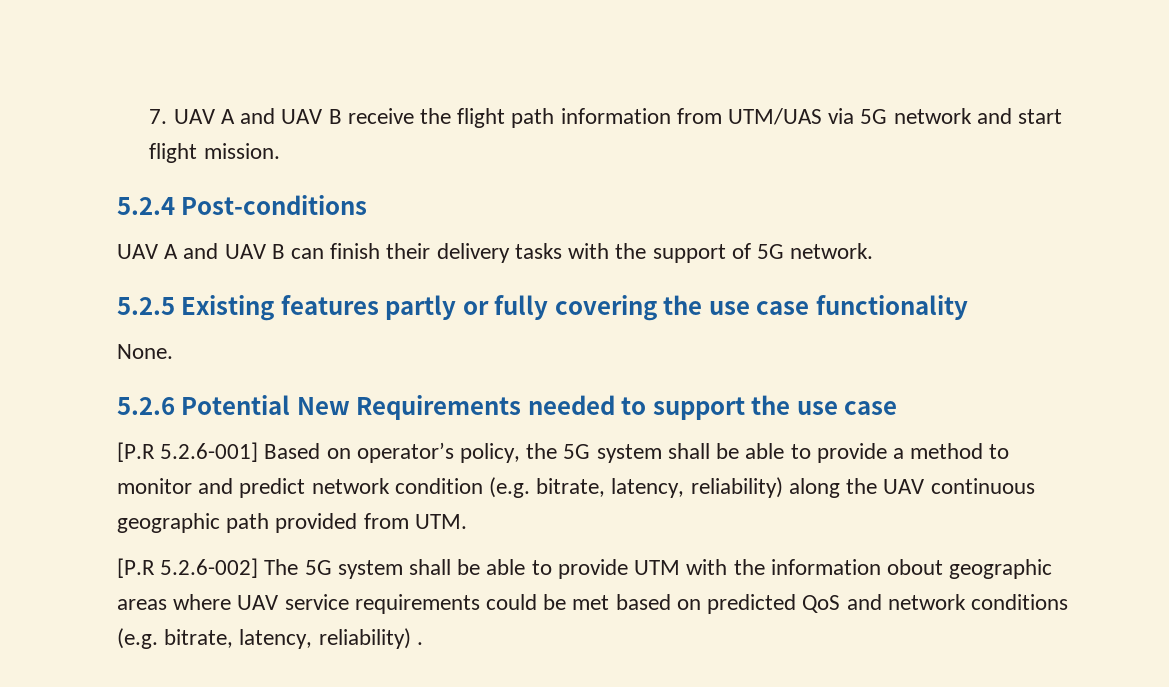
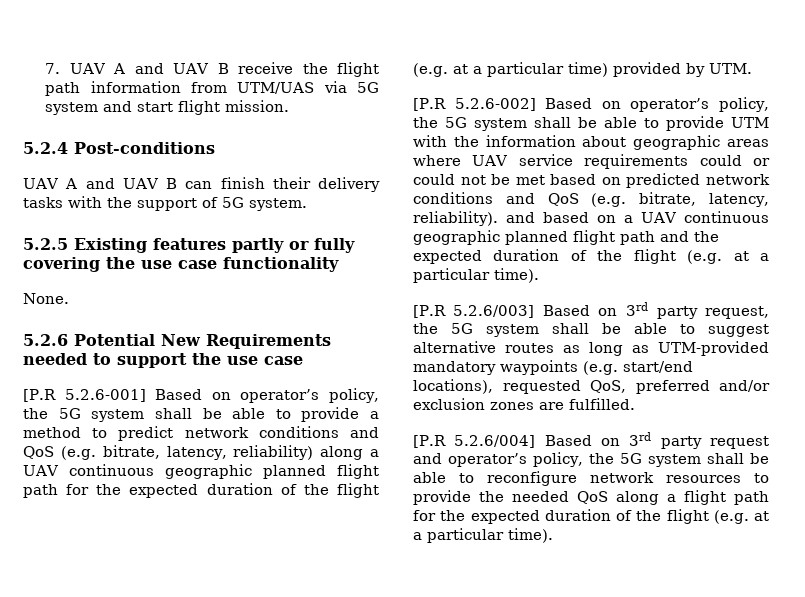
- 7. UAV A and UAV B receive the flight path information from UTM/UAS via 5G network and start flight mission.
+ 7. UAV A and UAV B receive the flight path information from UTM/UAS via 5G system and start flight mission.
- UAV A and UAV B can finish their delivery tasks with the support of 5G network.
+ UAV A and UAV B can finish their delivery tasks with the support of 5G system.
- [P.R 5.2.6-001] Based on operator’s policy, the 5G system shall be able to provide a method to monitor and predict network condition (e.g. bitrate, latency, reliability) along the UAV continuous geographic path provided from UTM.
- [P.R 5.2.6-002] The 5G system shall be able to provide UTM with the information obout geographic areas where UAV service requirements could be met based on predicted QoS and network conditions (e.g. bitrate, latency, reliability) .
+ [P.R 5.2.6-001] Based on operator’s policy, the 5G system shall be able to provide a method to predict network conditions and QoS (e.g. bitrate, latency, reliability) along a UAV continuous geographic planned flight path for the expected duration of the flight (e.g. at a particular time) provided by UTM.
+ [P.R 5.2.6-002] Based on operator’s policy, the 5G system shall be able to provide UTM with the information about geographic areas where UAV service requirements could or could not be met based on predicted network conditions and QoS (e.g. bitrate, latency, reliability). and based on a UAV continuous geographic planned flight path and the expected duration of the flight (e.g. at a particular time).
+ [P.R 5.2.6/003] Based on 3rd party request, the 5G system shall be able to suggest alternative routes as long as UTM-provided mandatory waypoints (e.g. start/end locations), requested QoS, preferred and/or exclusion zones are fulfilled.
+ [P.R 5.2.6/004] Based on 3rd party request and operator’s policy, the 5G system shall be able to reconfigure network resources to provide the needed QoS along a flight path for the expected duration of the flight (e.g. at a particular time).

